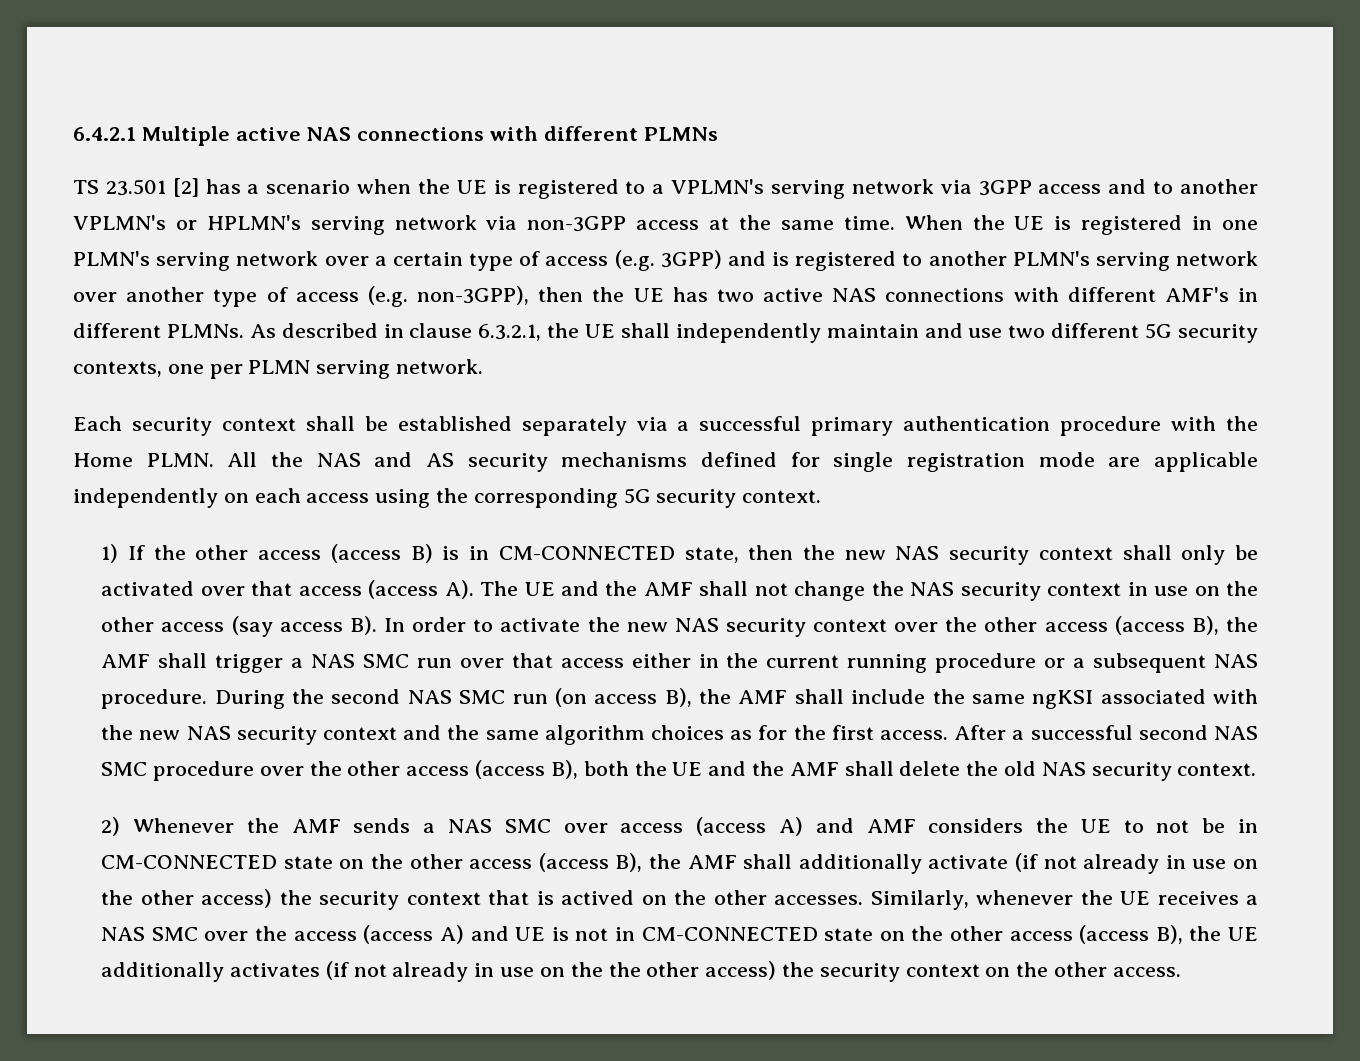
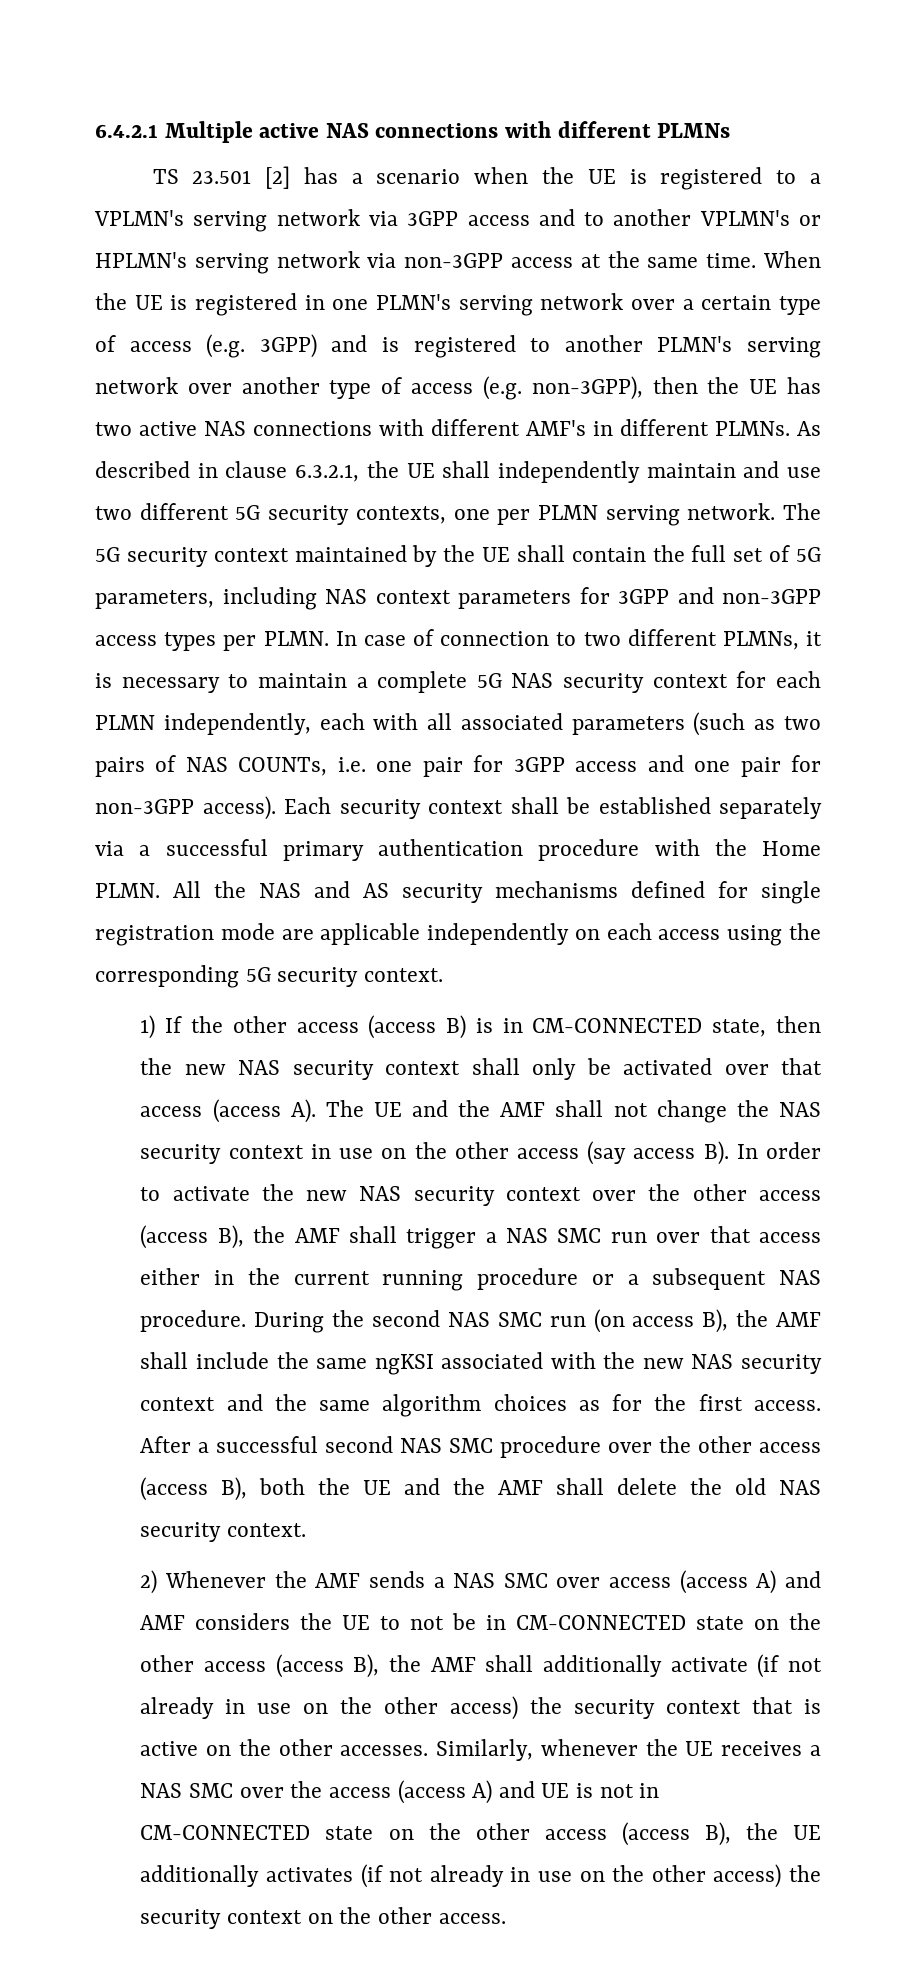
- As described in clause 6.3.2.1, the UE shall independently maintain and use two different 5G security contexts, one per PLMN serving network.
- Each security context shall be established separately via a successful primary authentication procedure with the Home PLMN.
+ As described in clause 6.3.2.1, the UE shall independently maintain and use two different 5G security contexts, one per PLMN serving network. The 5G security context maintained by the UE shall contain the full set of 5G parameters, including NAS context parameters for 3GPP and non-3GPP access types per PLMN. In case of connection to two different PLMNs, it is necessary to maintain a complete 5G NAS security context for each PLMN independently, each with all associated parameters (such as two pairs of NAS COUNTs, i.e. one pair for 3GPP access and one pair for non-3GPP access). Each security context shall be established separately via a successful primary authentication procedure with the Home PLMN.
- 2) Whenever the AMF sends a NAS SMC over access (access A) and AMF considers the UE to not be in CM-CONNECTED state on the other access (access B), the AMF shall additionally activate (if not already in use on the other access) the security context that is actived on the other accesses.
+ 2) Whenever the AMF sends a NAS SMC over access (access A) and AMF considers the UE to not be in CM-CONNECTED state on the other access (access B), the AMF shall additionally activate (if not already in use on the other access) the security context that is active on the other accesses.
- Similarly, whenever the UE receives a NAS SMC over the access (access A) and UE is not in CM-CONNECTED state on the other access (access B), the UE additionally activates (if not already in use on the the other access) the security context on the other access.
+ Similarly, whenever the UE receives a NAS SMC over the access (access A) and UE is not in CM-CONNECTED state on the other access (access B), the UE additionally activates (if not already in use on the other access) the security context on the other access.

